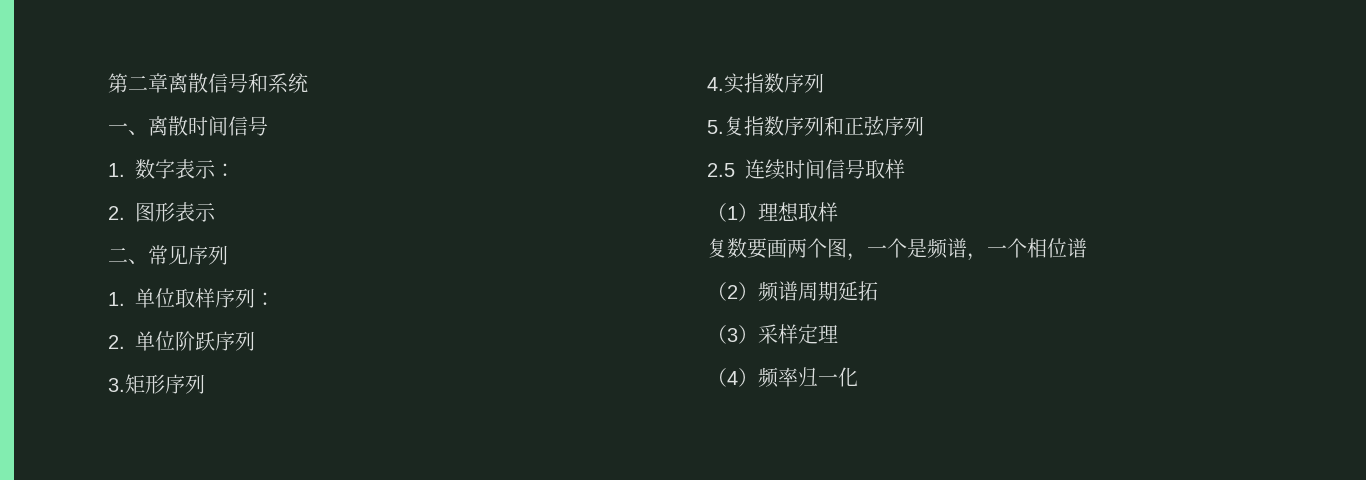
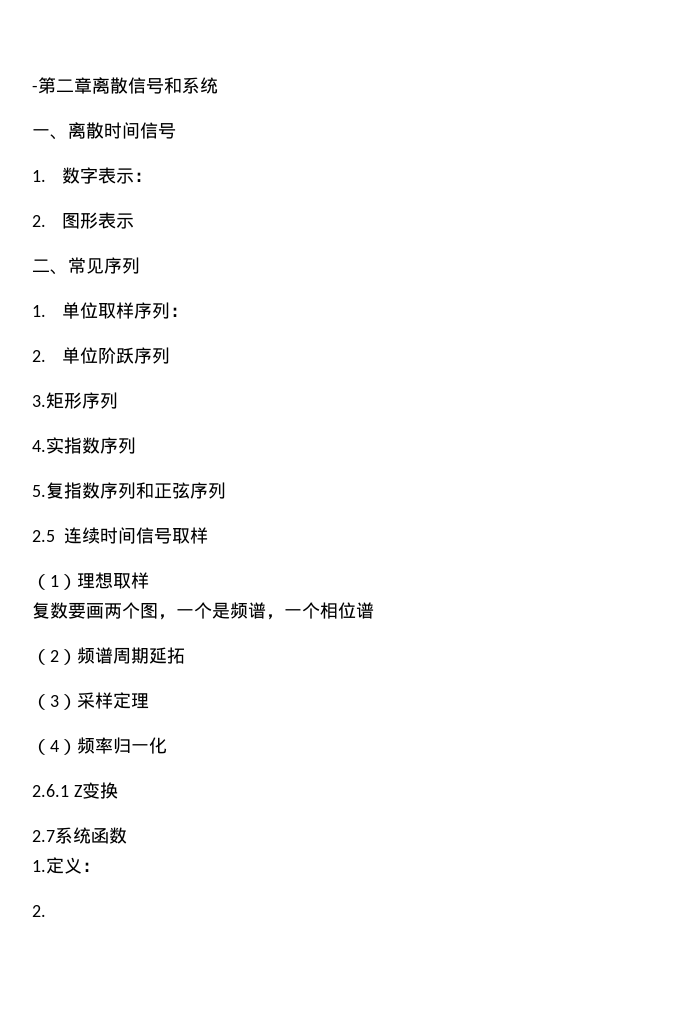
- 第二章离散信号和系统
+ -第二章离散信号和系统
+ 2.6.1 Z变换
+ 2.7系统函数
+ 1.定义：
+ 2.

